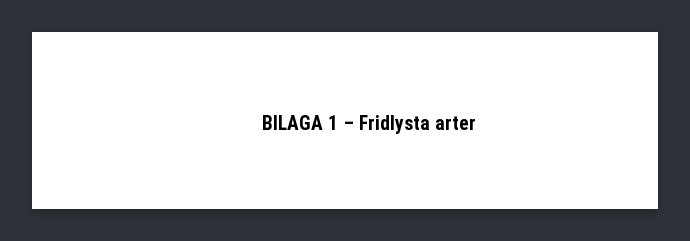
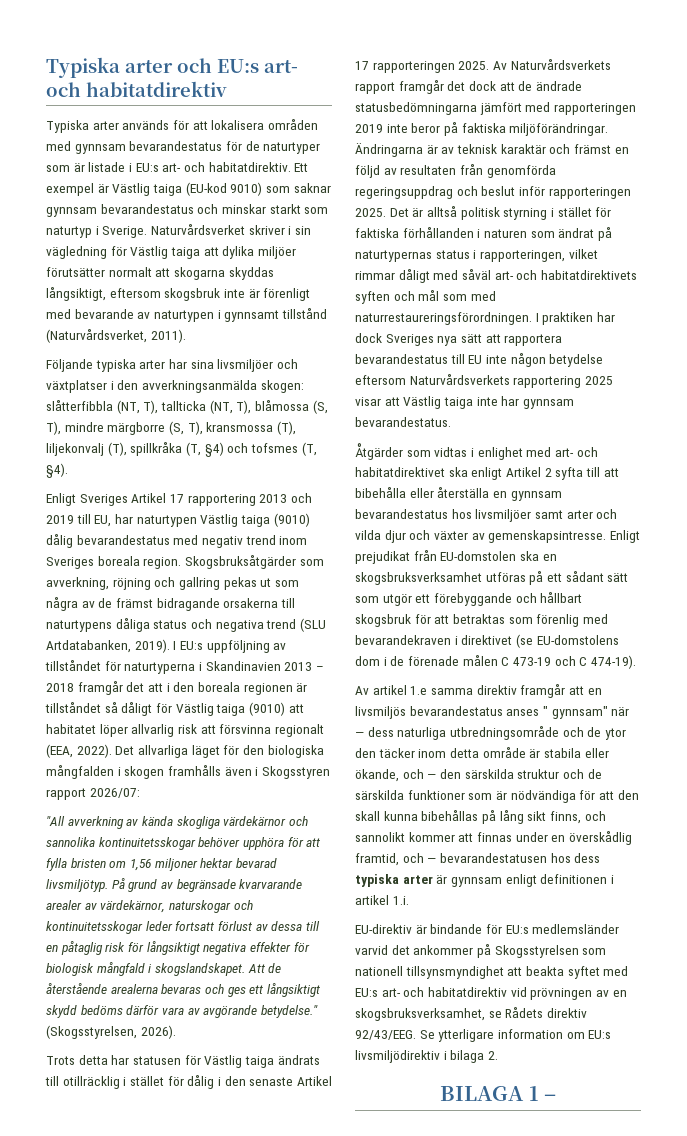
+ Typiska arter och EU:s art- och habitatdirektiv
+ Typiska arter används för att lokalisera områden med gynnsam bevarandestatus för de naturtyper som är listade i EU:s art- och habitatdirektiv. Ett exempel är Västlig taiga (EU-kod 9010) som saknar gynnsam bevarandestatus och minskar starkt som naturtyp i Sverige. Naturvårdsverket skriver i sin vägledning för Västlig taiga att dylika miljöer förutsätter normalt att skogarna skyddas långsiktigt, eftersom skogsbruk inte är förenligt med bevarande av naturtypen i gynnsamt tillstånd (Naturvårdsverket, 2011).
+ Följande typiska arter har sina livsmiljöer och växtplatser i den avverkningsanmälda skogen: slåtterfibbla (NT, T), tallticka (NT, T), blåmossa (S, T), mindre märgborre (S, T), kransmossa (T), liljekonvalj (T), spillkråka (T, §4) och tofsmes (T, §4).
+ Enligt Sveriges Artikel 17 rapportering 2013 och 2019 till EU, har naturtypen Västlig taiga (9010) dålig bevarandestatus med negativ trend inom Sveriges boreala region. Skogsbruksåtgärder som avverkning, röjning och gallring pekas ut som några av de främst bidragande orsakerna till naturtypens dåliga status och negativa trend (SLU Artdatabanken, 2019). I EU:s uppföljning av tillståndet för naturtyperna i Skandinavien 2013 – 2018 framgår det att i den boreala regionen är tillståndet så dåligt för Västlig taiga (9010) att habitatet löper allvarlig risk att försvinna regionalt (EEA, 2022). Det allvarliga läget för den biologiska mångfalden i skogen framhålls även i Skogsstyren rapport 2026/07:
+ "All avverkning av kända skogliga värdekärnor och sannolika kontinuitetsskogar behöver upphöra för att fylla bristen om 1,56 miljoner hektar bevarad livsmiljötyp. På grund av begränsade kvarvarande arealer av värdekärnor, naturskogar och kontinuitetsskogar leder fortsatt förlust av dessa till en påtaglig risk för långsiktigt negativa effekter för biologisk mångfald i skogslandskapet. Att de återstående arealerna bevaras och ges ett långsiktigt skydd bedöms därför vara av avgörande betydelse." (Skogsstyrelsen, 2026).
+ Trots detta har statusen för Västlig taiga ändrats till otillräcklig i stället för dålig i den senaste Artikel 17 rapporteringen 2025. Av Naturvårdsverkets rapport framgår det dock att de ändrade statusbedömningarna jämfört med rapporteringen 2019 inte beror på faktiska miljöförändringar. Ändringarna är av teknisk karaktär och främst en följd av resultaten från genomförda regeringsuppdrag och beslut inför rapporteringen 2025. Det är alltså politisk styrning i stället för faktiska förhållanden i naturen som ändrat på naturtypernas status i rapporteringen, vilket rimmar dåligt med såväl art- och habitatdirektivets syften och mål som med naturrestaureringsförordningen. I praktiken har dock Sveriges nya sätt att rapportera bevarandestatus till EU inte någon betydelse eftersom Naturvårdsverkets rapportering 2025 visar att Västlig taiga inte har gynnsam bevarandestatus.
+ Åtgärder som vidtas i enlighet med art- och habitatdirektivet ska enligt Artikel 2 syfta till att bibehålla eller återställa en gynnsam bevarandestatus hos livsmiljöer samt arter och vilda djur och växter av gemenskapsintresse. Enligt prejudikat från EU-domstolen ska en skogsbruksverksamhet utföras på ett sådant sätt som utgör ett förebyggande och hållbart skogsbruk för att betraktas som förenlig med bevarandekraven i direktivet (se EU-domstolens dom i de förenade målen C 473-19 och C 474-19).
+ Av artikel 1.e samma direktiv framgår att en livsmiljös bevarandestatus anses " gynnsam" när — dess naturliga utbredningsområde och de ytor den täcker inom detta område är stabila eller ökande, och — den särskilda struktur och de särskilda funktioner som är nödvändiga för att den skall kunna bibehållas på lång sikt finns, och sannolikt kommer att finnas under en överskådlig framtid, och — bevarandestatusen hos dess typiska arter är gynnsam enligt definitionen i artikel 1.i.
+ EU-direktiv är bindande för EU:s medlemsländer varvid det ankommer på Skogsstyrelsen som nationell tillsynsmyndighet att beakta syftet med EU:s art- och habitatdirektiv vid prövningen av en skogsbruksverksamhet, se Rådets direktiv 92/43/EEG. Se ytterligare information om EU:s livsmiljödirektiv i bilaga 2.
- BILAGA 1 – Fridlysta arter
+ BILAGA 1 –

